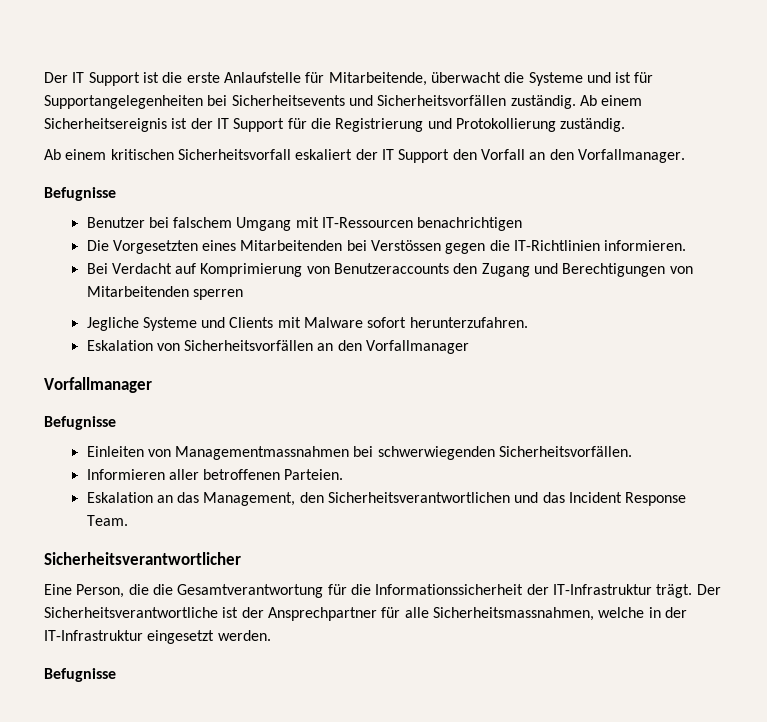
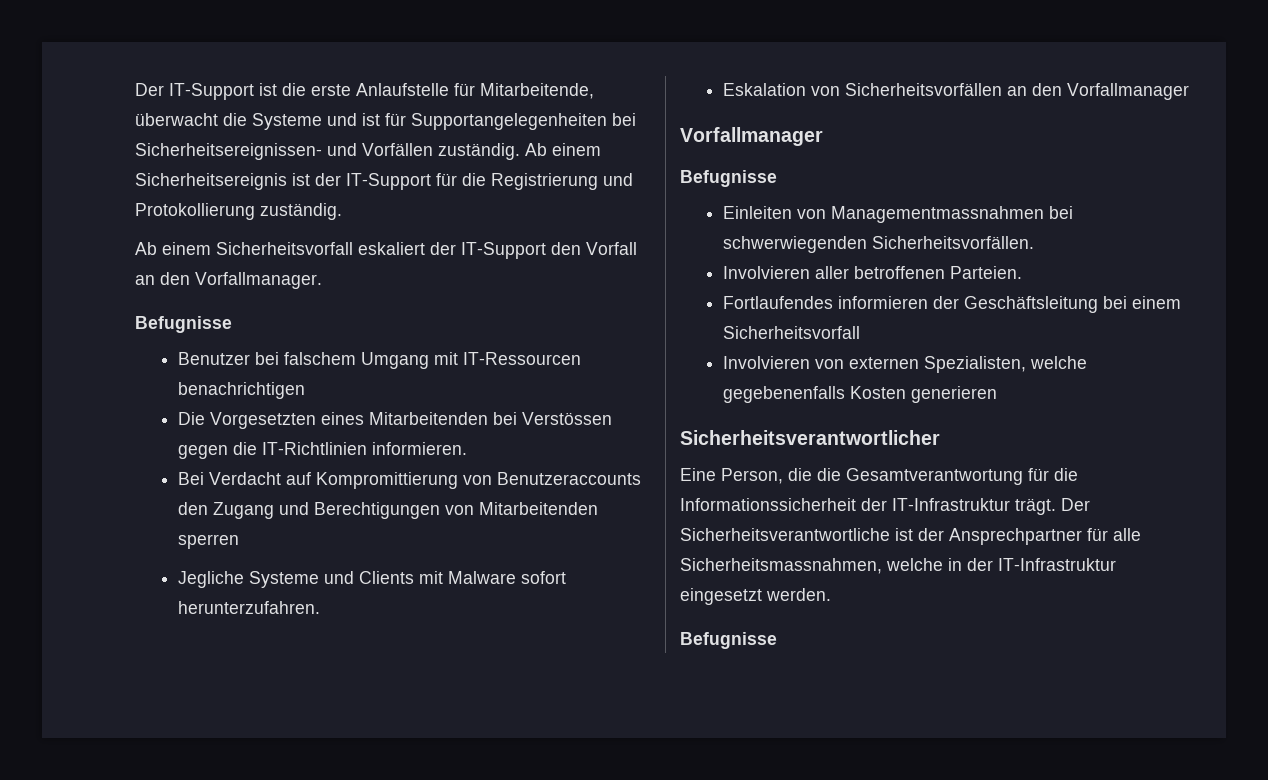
- Der IT Support ist die erste Anlaufstelle für Mitarbeitende, überwacht die Systeme und ist für Supportangelegenheiten bei Sicherheitsevents und Sicherheitsvorfällen zuständig.
+ Der IT-Support ist die erste Anlaufstelle für Mitarbeitende, überwacht die Systeme und ist für Supportangelegenheiten bei Sicherheitsereignissen- und Vorfällen zuständig.
- Ab einem Sicherheitsereignis ist der IT Support für die Registrierung und Protokollierung zuständig.
+ Ab einem Sicherheitsereignis ist der IT-Support für die Registrierung und Protokollierung zuständig.
- Ab einem kritischen Sicherheitsvorfall eskaliert der IT Support den Vorfall an den Vorfallmanager.
+ Ab einem Sicherheitsvorfall eskaliert der IT-Support den Vorfall an den Vorfallmanager.
- Bei Verdacht auf Komprimierung von Benutzeraccounts den Zugang und Berechtigungen von Mitarbeitenden sperren
+ Bei Verdacht auf Kompromittierung von Benutzeraccounts den Zugang und Berechtigungen von Mitarbeitenden sperren
- Informieren aller betroffenen Parteien.
+ Involvieren aller betroffenen Parteien.
- Eskalation an das Management, den Sicherheitsverantwortlichen und das Incident Response Team.
+ Fortlaufendes informieren der Geschäftsleitung bei einem Sicherheitsvorfall
+ Involvieren von externen Spezialisten, welche gegebenenfalls Kosten generieren

